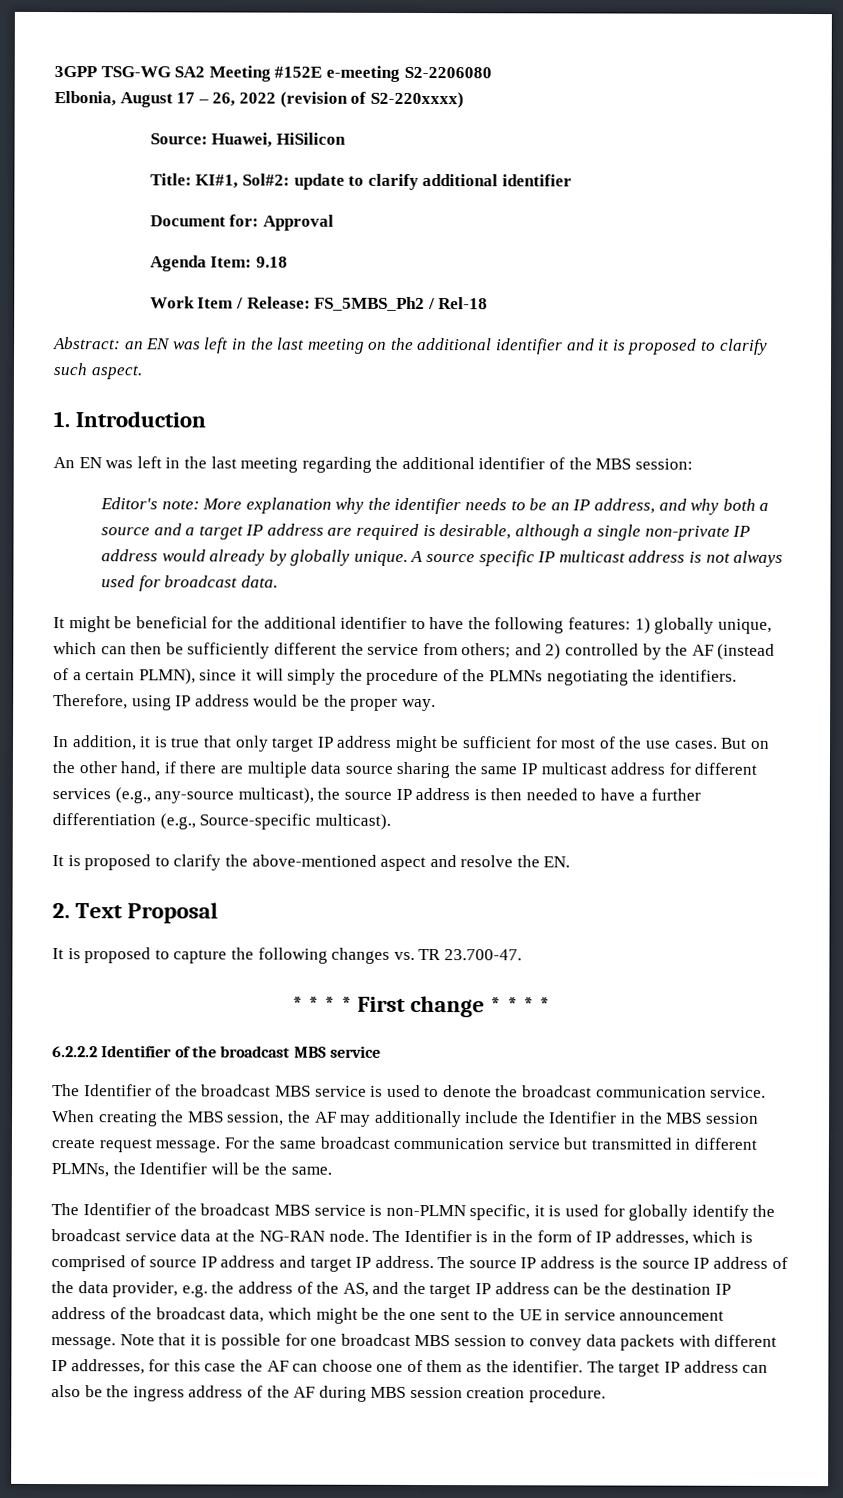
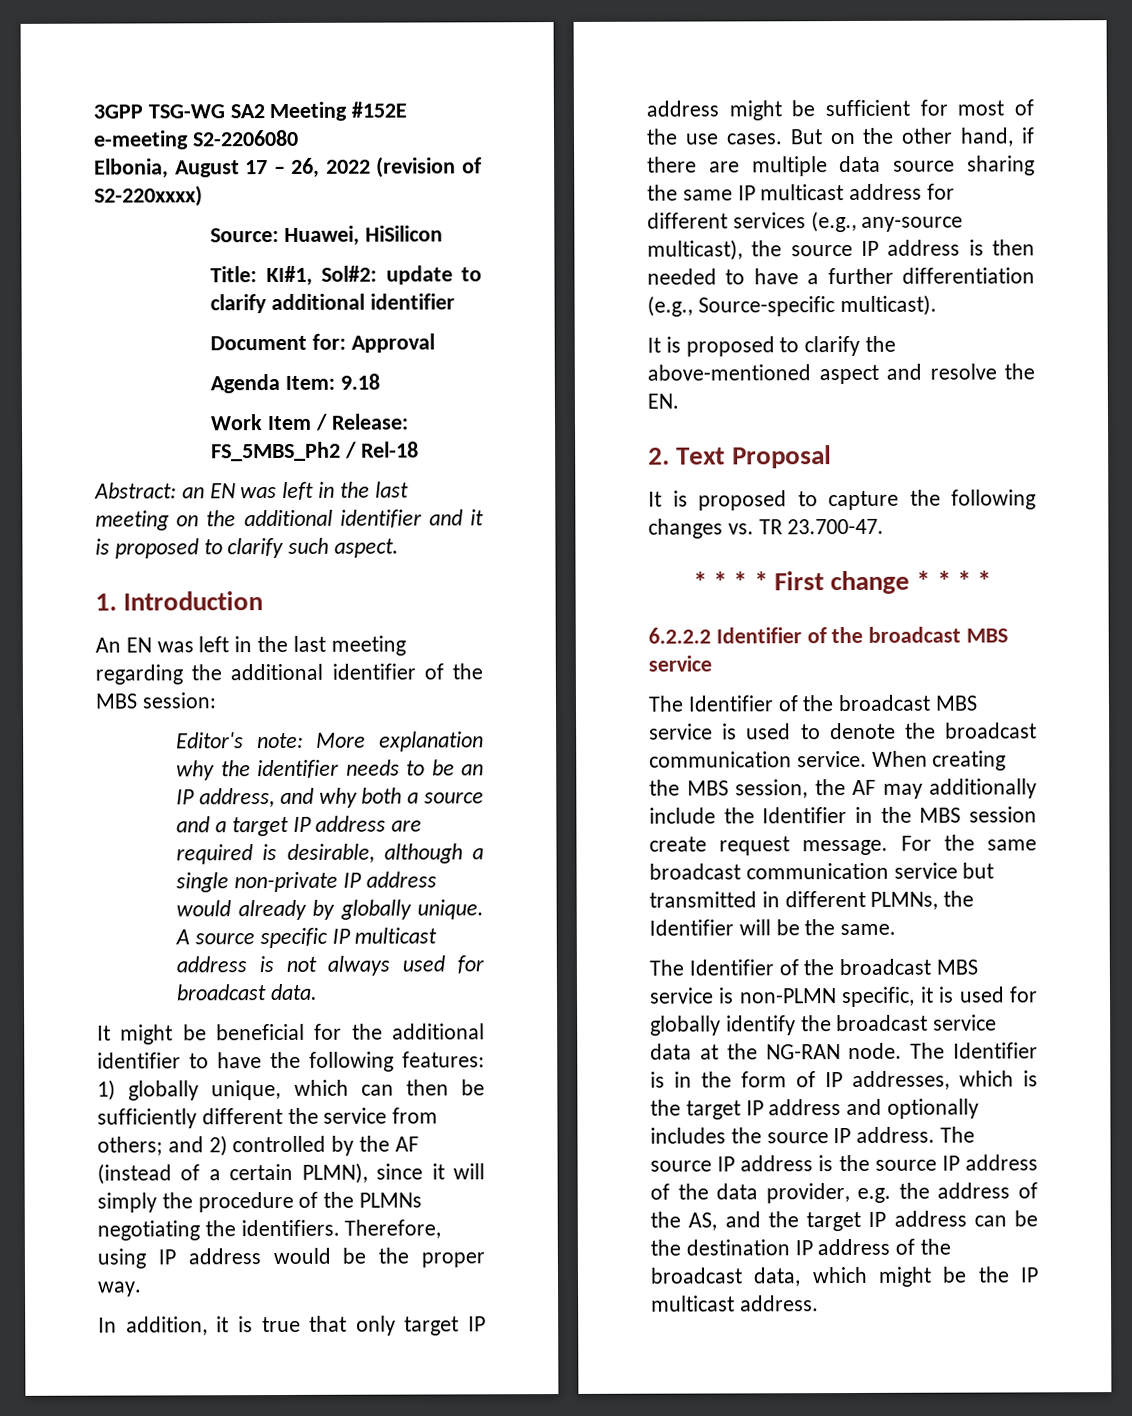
- The Identifier is in the form of IP addresses, which is comprised of source IP address and target IP address.
+ The Identifier is in the form of IP addresses, which is the target IP address and optionally includes the source IP address.
- The source IP address is the source IP address of the data provider, e.g. the address of the AS, and the target IP address can be the destination IP address of the broadcast data, which might be the one sent to the UE in service announcement message. Note that it is possible for one broadcast MBS session to convey data packets with different IP addresses, for this case the AF can choose one of them as the identifier. The target IP address can also be the ingress address of the AF during MBS session creation procedure.
+ The source IP address is the source IP address of the data provider, e.g. the address of the AS, and the target IP address can be the destination IP address of the broadcast data, which might be the IP multicast address.

